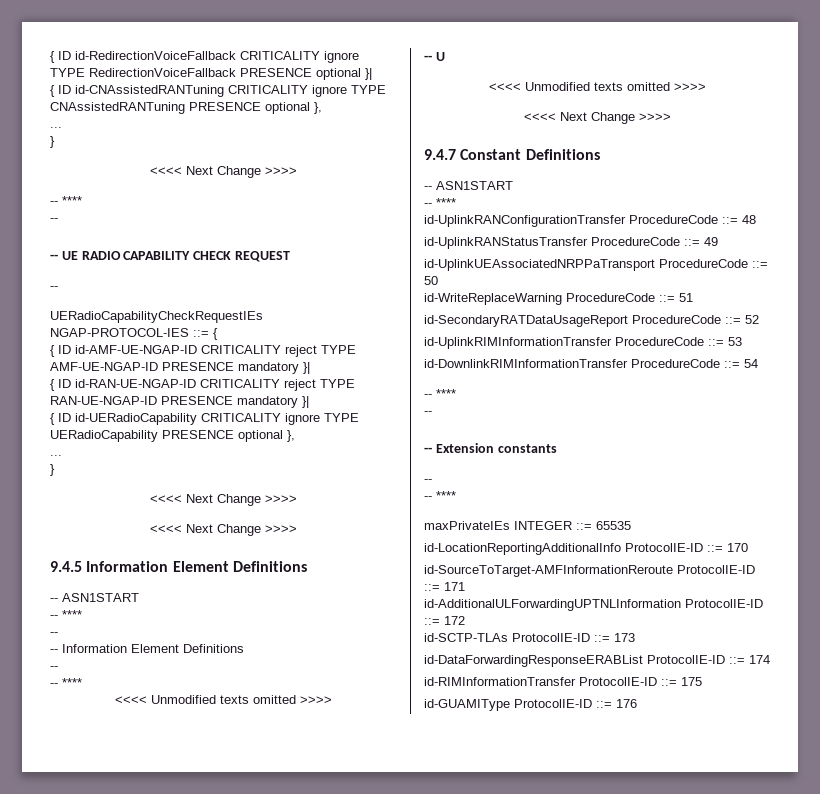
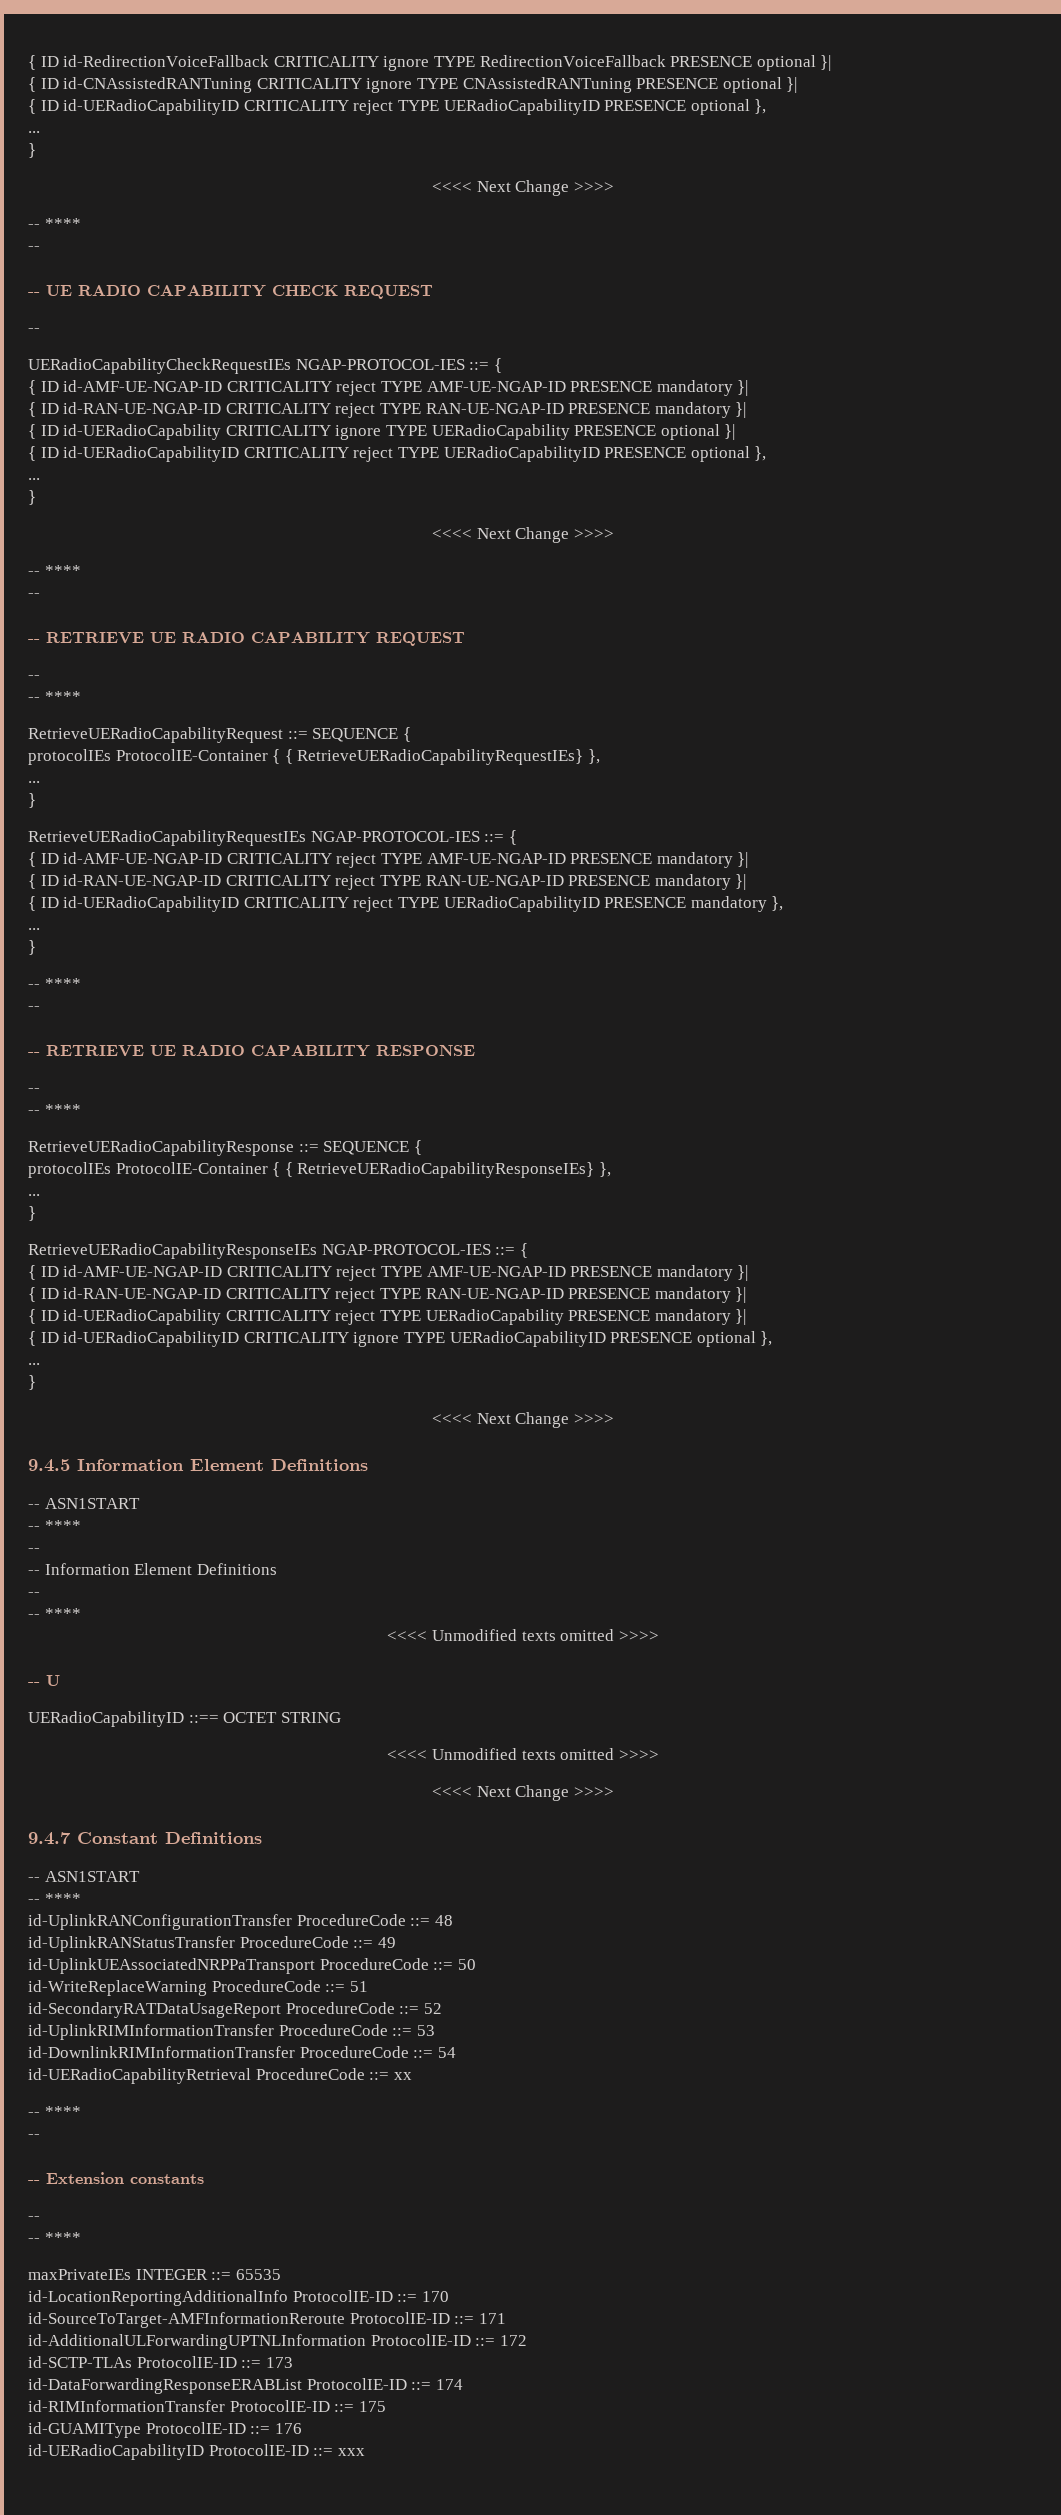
- { ID id-CNAssistedRANTuning CRITICALITY ignore TYPE CNAssistedRANTuning PRESENCE optional },
+ { ID id-CNAssistedRANTuning CRITICALITY ignore TYPE CNAssistedRANTuning PRESENCE optional }|
+ { ID id-UERadioCapabilityID CRITICALITY reject TYPE UERadioCapabilityID PRESENCE optional },
- { ID id-UERadioCapability CRITICALITY ignore TYPE UERadioCapability PRESENCE optional },
+ { ID id-UERadioCapability CRITICALITY ignore TYPE UERadioCapability PRESENCE optional }|
+ { ID id-UERadioCapabilityID CRITICALITY reject TYPE UERadioCapabilityID PRESENCE optional },
  ...
  }
  <<<< Next Change >>>>
+ -- ****
+ --
+ -- RETRIEVE UE RADIO CAPABILITY REQUEST
+ --
+ -- ****
+ RetrieveUERadioCapabilityRequest ::= SEQUENCE {
+ protocolIEs ProtocolIE-Container { { RetrieveUERadioCapabilityRequestIEs} },
+ ...
+ }
+ RetrieveUERadioCapabilityRequestIEs NGAP-PROTOCOL-IES ::= {
+ { ID id-AMF-UE-NGAP-ID CRITICALITY reject TYPE AMF-UE-NGAP-ID PRESENCE mandatory }|
+ { ID id-RAN-UE-NGAP-ID CRITICALITY reject TYPE RAN-UE-NGAP-ID PRESENCE mandatory }|
+ { ID id-UERadioCapabilityID CRITICALITY reject TYPE UERadioCapabilityID PRESENCE mandatory },
+ ...
+ }
+ -- ****
+ --
+ -- RETRIEVE UE RADIO CAPABILITY RESPONSE
+ --
+ -- ****
+ RetrieveUERadioCapabilityResponse ::= SEQUENCE {
+ protocolIEs ProtocolIE-Container { { RetrieveUERadioCapabilityResponseIEs} },
+ ...
+ }
+ RetrieveUERadioCapabilityResponseIEs NGAP-PROTOCOL-IES ::= {
+ { ID id-AMF-UE-NGAP-ID CRITICALITY reject TYPE AMF-UE-NGAP-ID PRESENCE mandatory }|
+ { ID id-RAN-UE-NGAP-ID CRITICALITY reject TYPE RAN-UE-NGAP-ID PRESENCE mandatory }|
+ { ID id-UERadioCapability CRITICALITY reject TYPE UERadioCapability PRESENCE mandatory }|
+ { ID id-UERadioCapabilityID CRITICALITY ignore TYPE UERadioCapabilityID PRESENCE optional },
+ ...
+ }
+ UERadioCapabilityID ::== OCTET STRING
+ id-UERadioCapabilityRetrieval ProcedureCode ::= xx
+ id-UERadioCapabilityID ProtocolIE-ID ::= xxx

